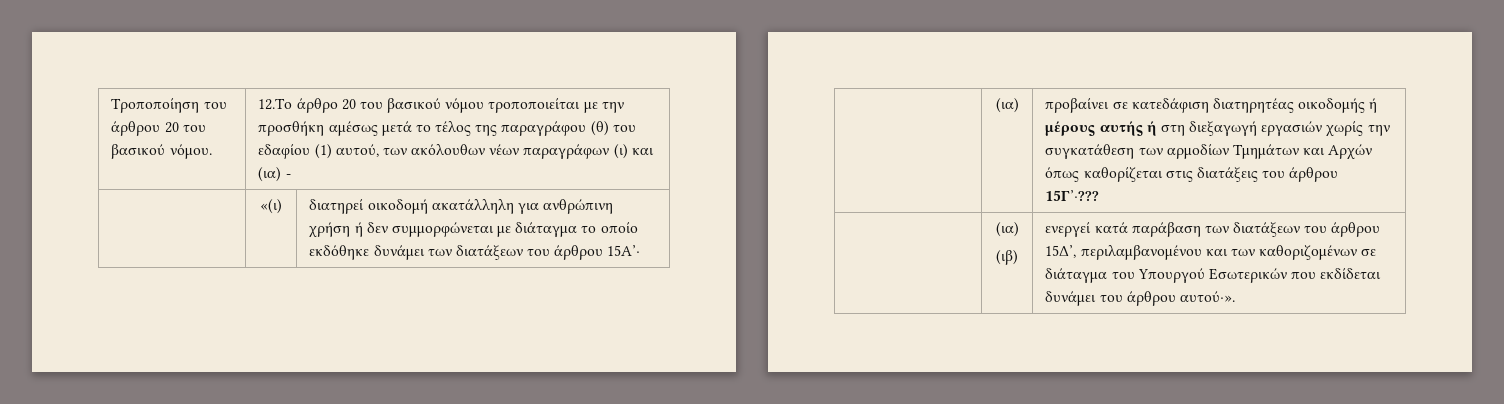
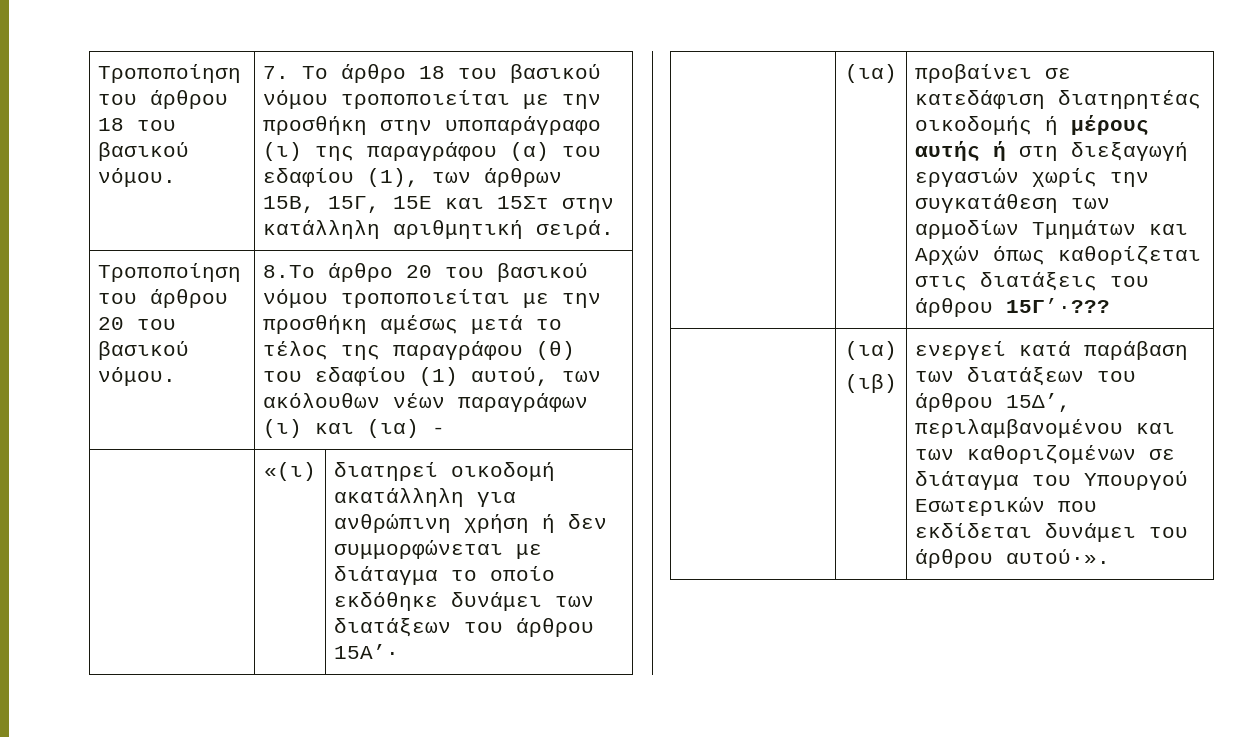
- Τροποποίηση του άρθρου 20 του βασικού νόμου. | 12.Το άρθρο 20 του βασικού νόμου τροποποιείται με την προσθήκη αμέσως μετά το τέλος της παραγράφου (θ) του εδαφίου (1) αυτού, των ακόλουθων νέων παραγράφων (ι) και (ια) -
+ Τροποποίηση του άρθρου 18 του βασικού νόμου. | 7. Το άρθρο 18 του βασικού νόμου τροποποιείται με την προσθήκη στην υποπαράγραφο (ι) της παραγράφου (α) του εδαφίου (1), των άρθρων 15Β, 15Γ, 15Ε και 15Στ στην κατάλληλη αριθμητική σειρά.
+ Τροποποίηση του άρθρου 20 του βασικού νόμου. | 8.Το άρθρο 20 του βασικού νόμου τροποποιείται με την προσθήκη αμέσως μετά το τέλος της παραγράφου (θ) του εδαφίου (1) αυτού, των ακόλουθων νέων παραγράφων (ι) και (ια) -

